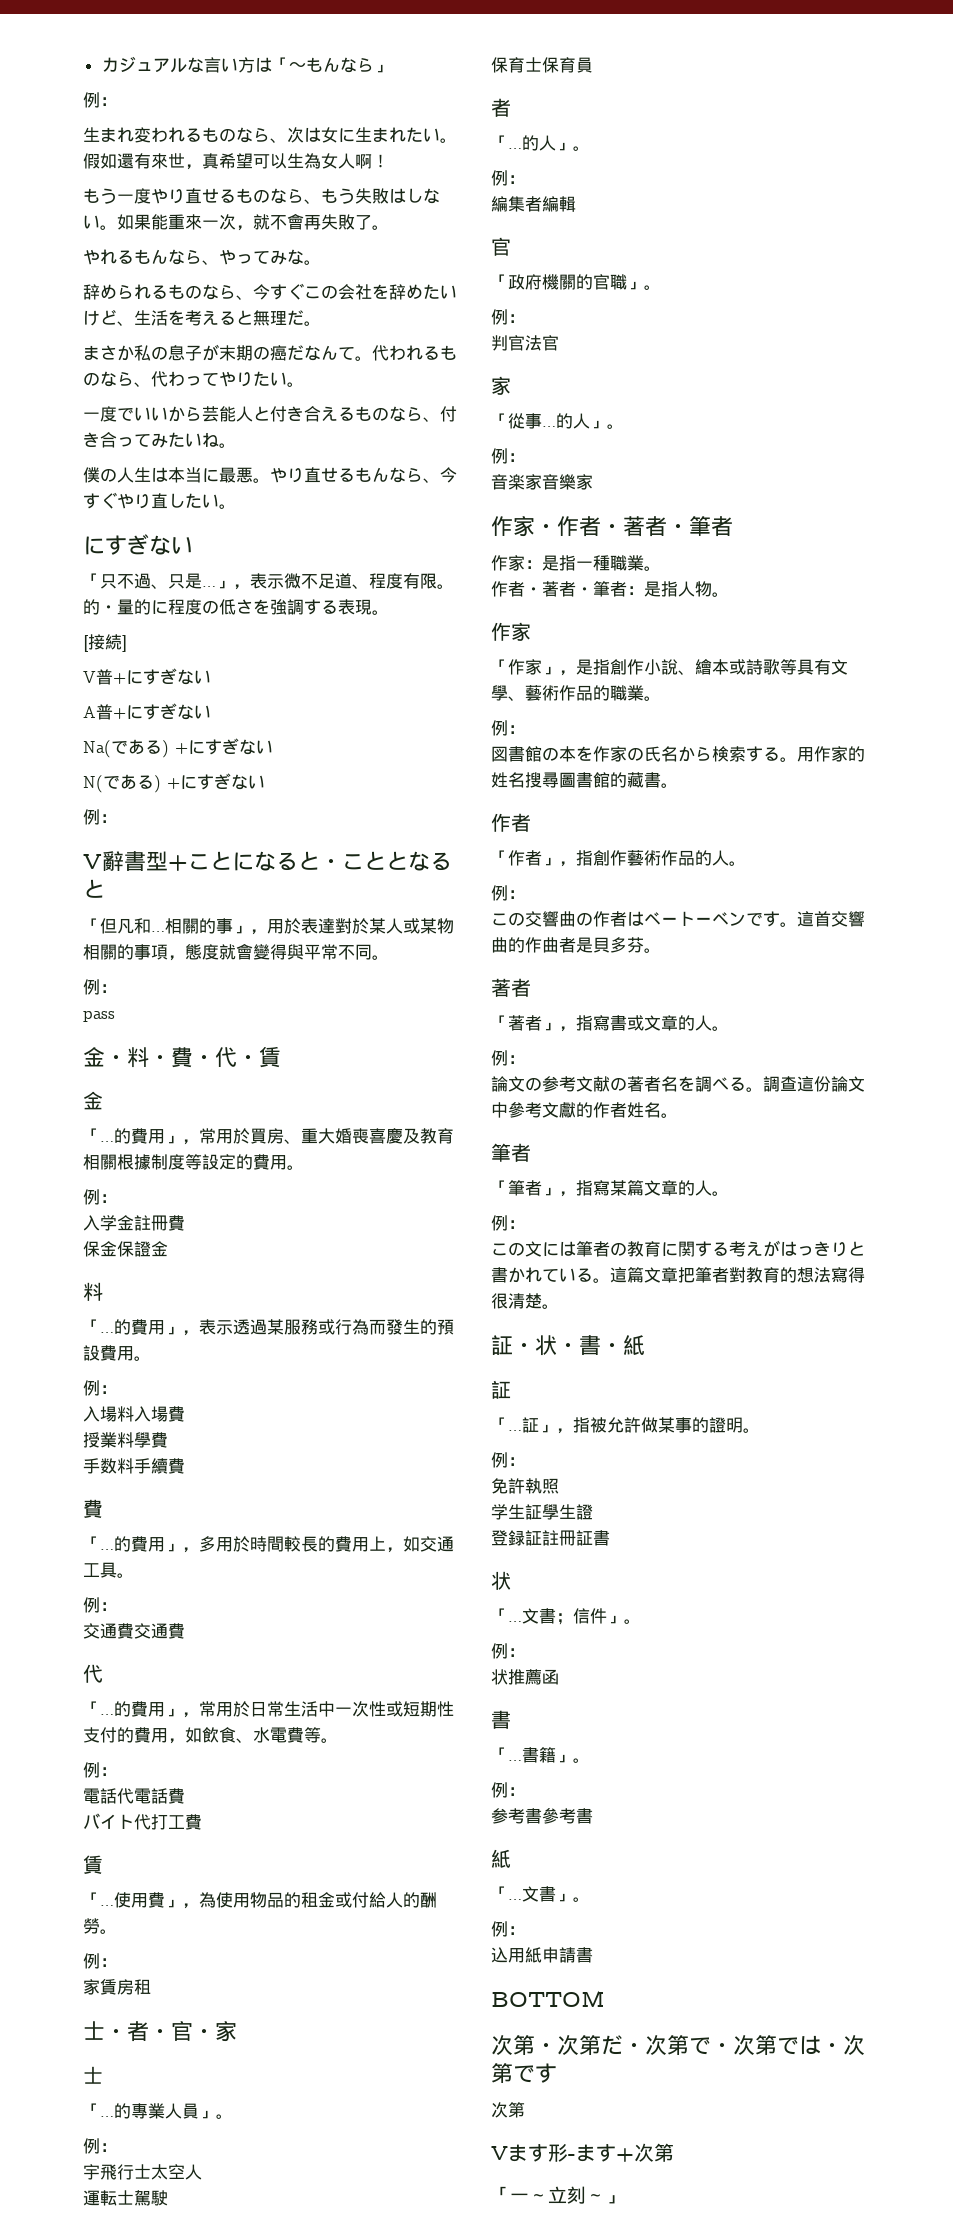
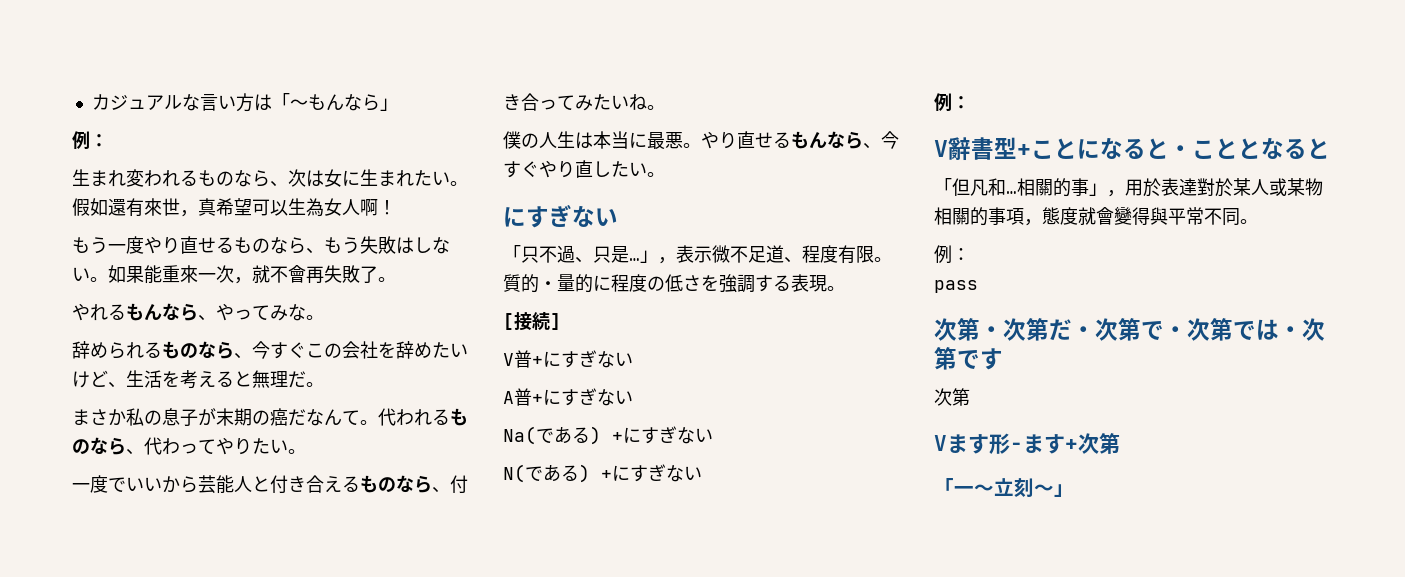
- 的・量的に程度の低さを強調する表現。
+ 質的・量的に程度の低さを強調する表現。
- 金・料・費・代・賃
- 金
- 「…的費用」，常用於買房、重大婚喪喜慶及教育相關根據制度等設定的費用。
- 例：
- 入学金註冊費
- 保金保證金
- 料
- 「…的費用」，表示透過某服務或行為而發生的預設費用。
- 例：
- 入場料入場費
- 授業料學費
- 手数料手續費
- 費
- 「…的費用」，多用於時間較長的費用上，如交通工具。
- 例：
- 交通費交通費
- 代
- 「…的費用」，常用於日常生活中一次性或短期性支付的費用，如飲食、水電費等。
- 例：
- 電話代電話費
- バイト代打工費
- 賃
- 「…使用費」，為使用物品的租金或付給人的酬勞。
- 例：
- 家賃房租
- 士・者・官・家
- 士
- 「…的專業人員」。
- 例：
- 宇飛行士太空人
- 運転士駕駛
- 保育士保育員
- 者
- 「…的人」。
- 例：
- 編集者編輯
- 官
- 「政府機關的官職」。
- 例：
- 判官法官
- 家
- 「從事…的人」。
- 例：
- 音楽家音樂家
- 作家・作者・著者・筆者
- 作家：是指一種職業。
- 作者・著者・筆者：是指人物。
- 作家
- 「作家」，是指創作小說、繪本或詩歌等具有文學、藝術作品的職業。
- 例：
- 図書館の本を作家の氏名から検索する。用作家的姓名搜尋圖書館的藏書。
- 作者
- 「作者」，指創作藝術作品的人。
- 例：
- この交響曲の作者はベートーベンです。這首交響曲的作曲者是貝多芬。
- 著者
- 「著者」，指寫書或文章的人。
- 例：
- 論文の参考文献の著者名を調べる。調查這份論文中參考文獻的作者姓名。
- 筆者
- 「筆者」，指寫某篇文章的人。
- 例：
- この文には筆者の教育に関する考えがはっきりと書かれている。這篇文章把筆者對教育的想法寫得很清楚。
- 証・状・書・紙
- 証
- 「…証」，指被允許做某事的證明。
- 例：
- 免許執照
- 学生証學生證
- 登録証註冊証書
- 状
- 「…文書；信件」。
- 例：
- 状推薦函
- 書
- 「…書籍」。
- 例：
- 参考書參考書
- 紙
- 「…文書」。
- 例：
- 込用紙申請書
- BOTTOM

